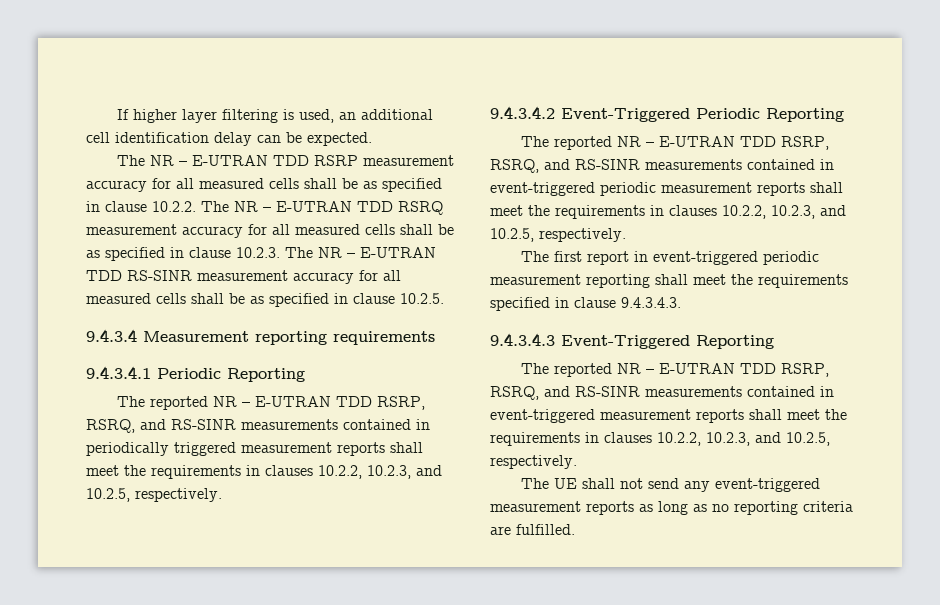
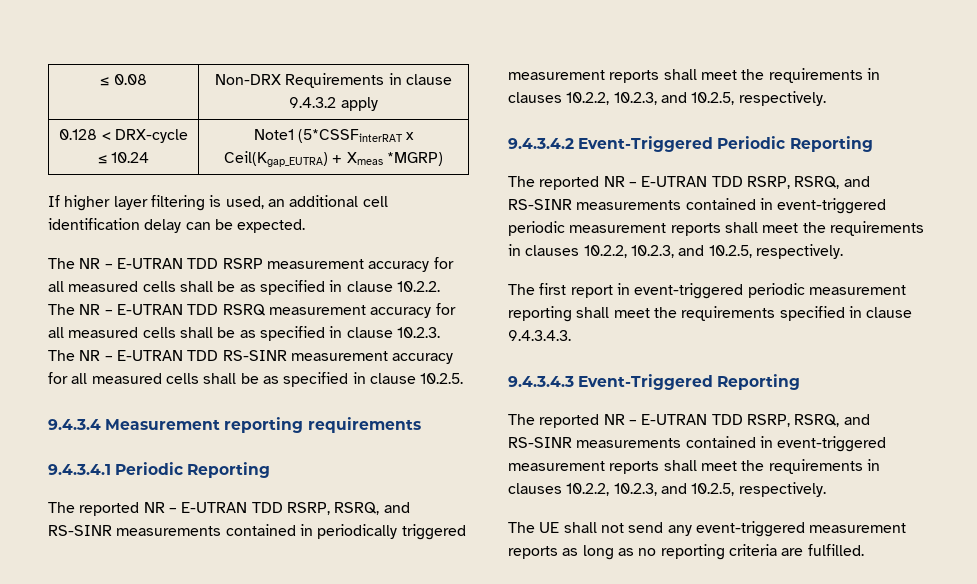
+ ≤ 0.08 | Non-DRX Requirements in clause 9.4.3.2 apply
+ 0.128 < DRX-cycle ≤ 10.24 | Note1 (5*CSSFinterRAT x Ceil(Kgap_EUTRA) + Xmeas *MGRP)

